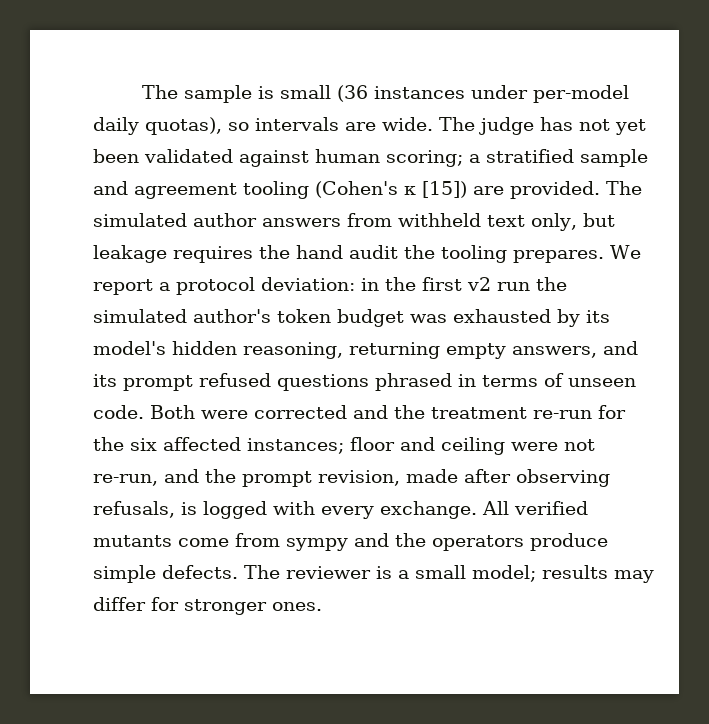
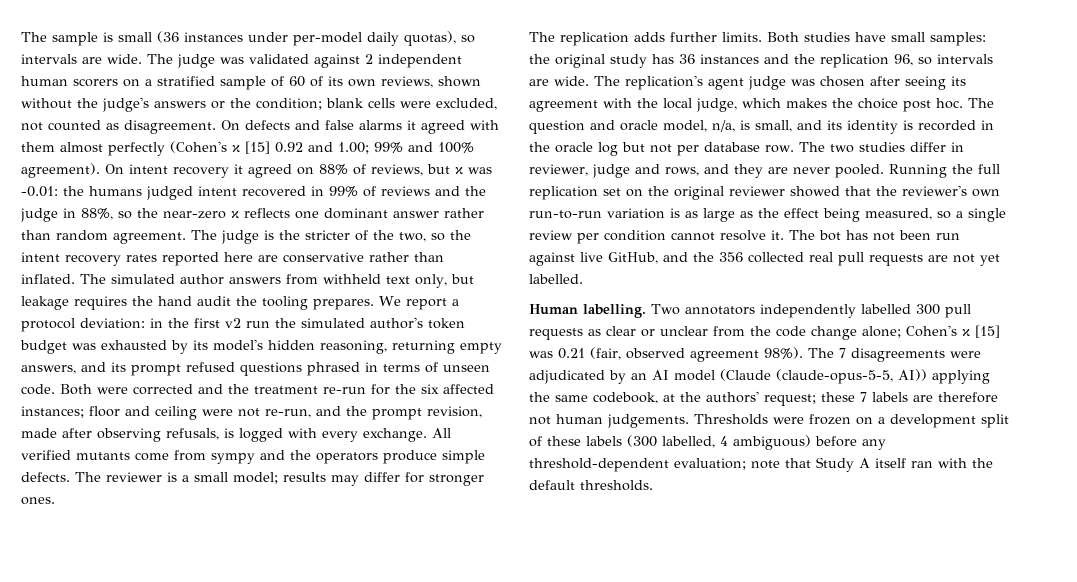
- The judge has not yet been validated against human scoring; a stratified sample and agreement tooling (Cohen's κ [15]) are provided.
+ The judge was validated against 2 independent human scorers on a stratified sample of 60 of its own reviews, shown without the judge's answers or the condition; blank cells were excluded, not counted as disagreement. On defects and false alarms it agreed with them almost perfectly (Cohen's κ [15] 0.92 and 1.00; 99% and 100% agreement). On intent recovery it agreed on 88% of reviews, but κ was -0.01: the humans judged intent recovered in 99% of reviews and the judge in 88%, so the near-zero κ reflects one dominant answer rather than random agreement. The judge is the stricter of the two, so the intent recovery rates reported here are conservative rather than inflated.
+ The replication adds further limits. Both studies have small samples: the original study has 36 instances and the replication 96, so intervals are wide. The replication's agent judge was chosen after seeing its agreement with the local judge, which makes the choice post hoc. The question and oracle model, n/a, is small, and its identity is recorded in the oracle log but not per database row. The two studies differ in reviewer, judge and rows, and they are never pooled. Running the full replication set on the original reviewer showed that the reviewer's own run-to-run variation is as large as the effect being measured, so a single review per condition cannot resolve it. The bot has not been run against live GitHub, and the 356 collected real pull requests are not yet labelled.
+ Human labelling. Two annotators independently labelled 300 pull requests as clear or unclear from the code change alone; Cohen's κ [15] was 0.21 (fair, observed agreement 98%). The 7 disagreements were adjudicated by an AI model (Claude (claude-opus-5-5, AI)) applying the same codebook, at the authors' request; these 7 labels are therefore not human judgements. Thresholds were frozen on a development split of these labels (300 labelled, 4 ambiguous) before any threshold-dependent evaluation; note that Study A itself ran with the default thresholds.

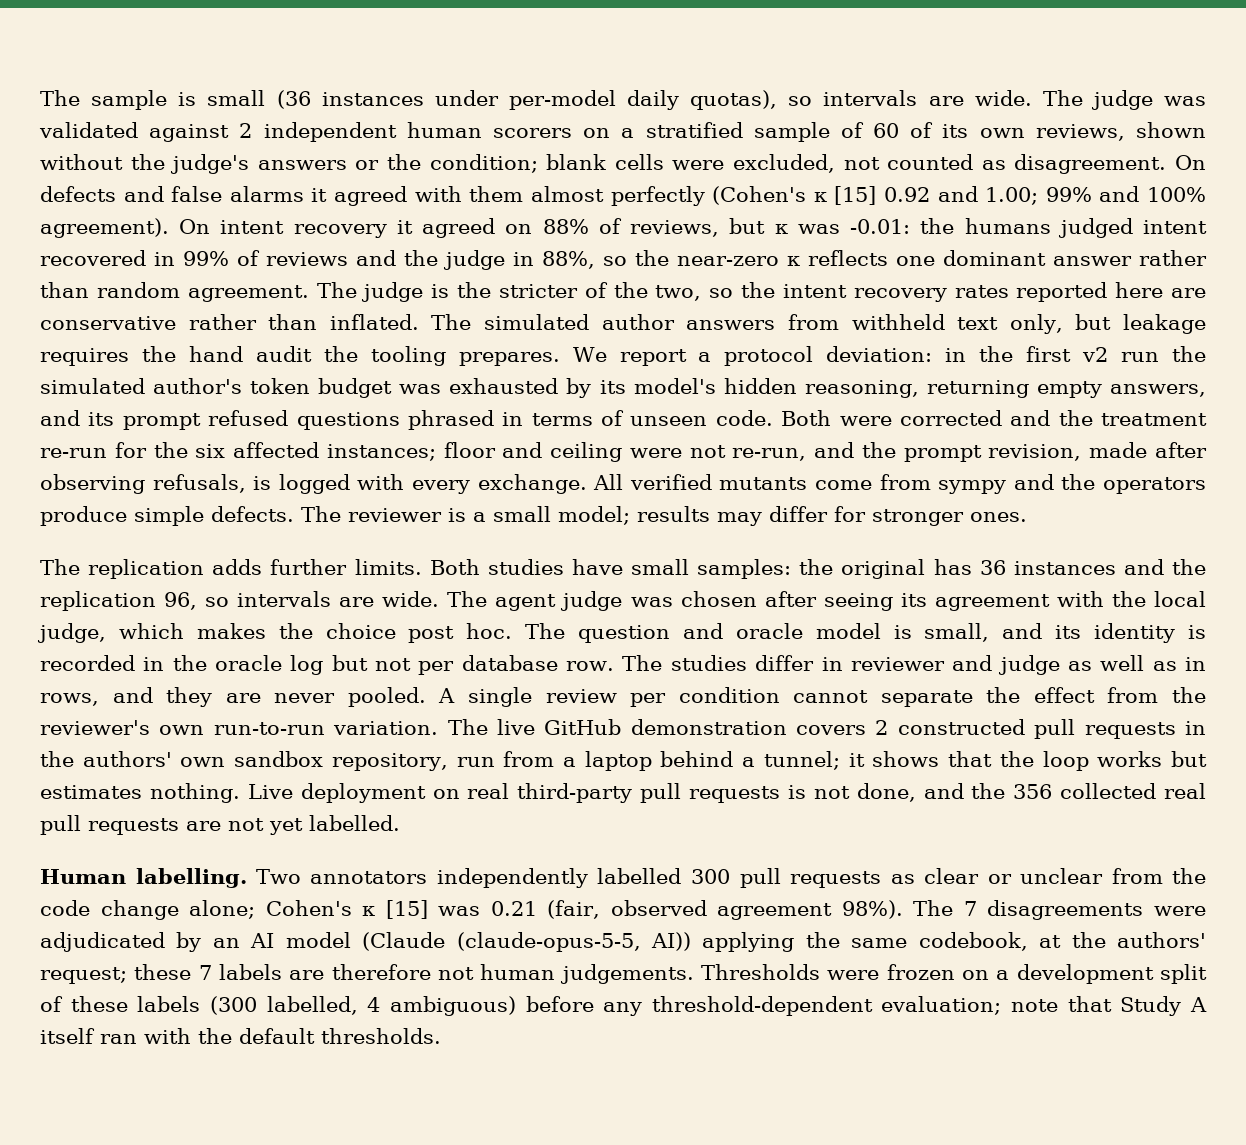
- Both studies have small samples: the original study has 36 instances and the replication 96, so intervals are wide.
+ Both studies have small samples: the original has 36 instances and the replication 96, so intervals are wide.
- The replication's agent judge was chosen after seeing its agreement with the local judge, which makes the choice post hoc.
+ The agent judge was chosen after seeing its agreement with the local judge, which makes the choice post hoc.
- The question and oracle model, n/a, is small, and its identity is recorded in the oracle log but not per database row.
+ The question and oracle model is small, and its identity is recorded in the oracle log but not per database row.
- The two studies differ in reviewer, judge and rows, and they are never pooled.
+ The studies differ in reviewer and judge as well as in rows, and they are never pooled.
- Running the full replication set on the original reviewer showed that the reviewer's own run-to-run variation is as large as the effect being measured, so a single review per condition cannot resolve it. The bot has not been run against live GitHub, and the 356 collected real pull requests are not yet labelled.
+ A single review per condition cannot separate the effect from the reviewer's own run-to-run variation. The live GitHub demonstration covers 2 constructed pull requests in the authors' own sandbox repository, run from a laptop behind a tunnel; it shows that the loop works but estimates nothing. Live deployment on real third-party pull requests is not done, and the 356 collected real pull requests are not yet labelled.

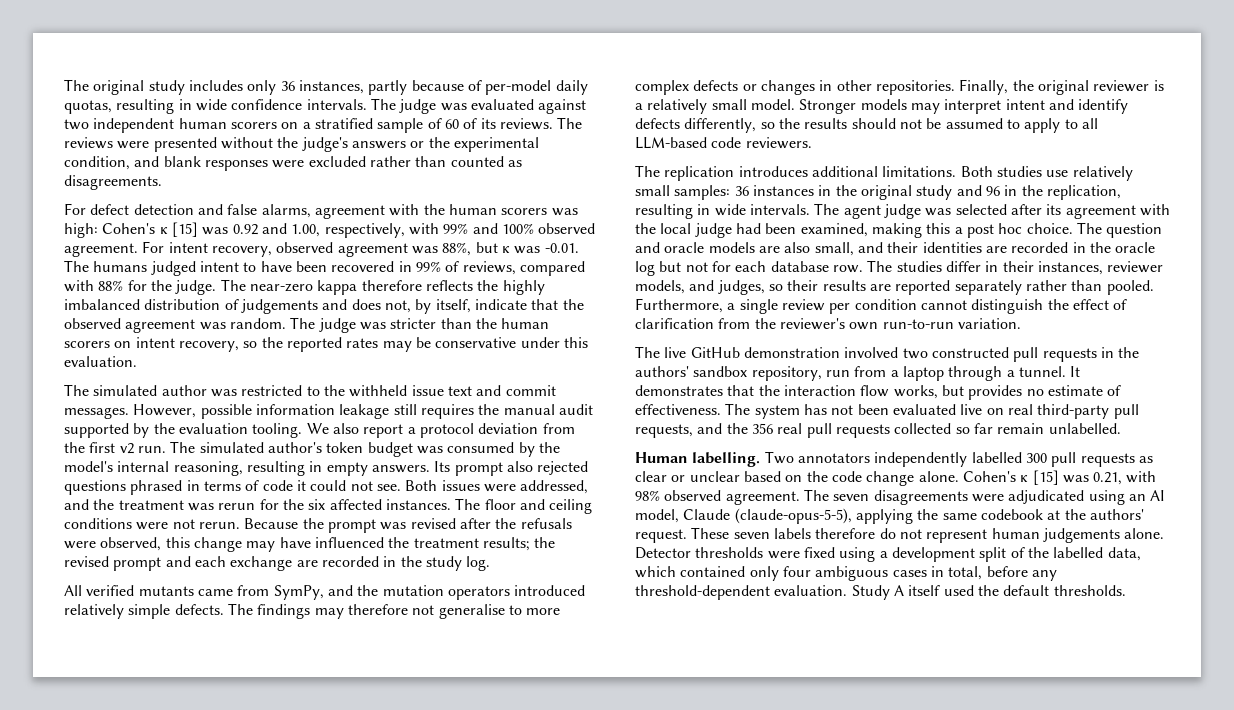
- The sample is small (36 instances under per-model daily quotas), so intervals are wide. The judge was validated against 2 independent human scorers on a stratified sample of 60 of its own reviews, shown without the judge's answers or the condition; blank cells were excluded, not counted as disagreement. On defects and false alarms it agreed with them almost perfectly (Cohen's κ [15] 0.92 and 1.00; 99% and 100% agreement). On intent recovery it agreed on 88% of reviews, but κ was -0.01: the humans judged intent recovered in 99% of reviews and the judge in 88%, so the near-zero κ reflects one dominant answer rather than random agreement. The judge is the stricter of the two, so the intent recovery rates reported here are conservative rather than inflated. The simulated author answers from withheld text only, but leakage requires the hand audit the tooling prepares. We report a protocol deviation: in the first v2 run the simulated author's token budget was exhausted by its model's hidden reasoning, returning empty answers, and its prompt refused questions phrased in terms of unseen code. Both were corrected and the treatment re-run for the six affected instances; floor and ceiling were not re-run, and the prompt revision, made after observing refusals, is logged with every exchange. All verified mutants come from sympy and the operators produce simple defects. The reviewer is a small model; results may differ for stronger ones.
- The replication adds further limits. Both studies have small samples: the original has 36 instances and the replication 96, so intervals are wide.
+ The original study includes only 36 instances, partly because of per-model daily quotas, resulting in wide confidence intervals. The judge was evaluated against two independent human scorers on a stratified sample of 60 of its reviews. The reviews were presented without the judge's answers or the experimental condition, and blank responses were excluded rather than counted as disagreements.
+ For defect detection and false alarms, agreement with the human scorers was high: Cohen's κ [15] was 0.92 and 1.00, respectively, with 99% and 100% observed agreement. For intent recovery, observed agreement was 88%, but κ was -0.01. The humans judged intent to have been recovered in 99% of reviews, compared with 88% for the judge. The near-zero kappa therefore reflects the highly imbalanced distribution of judgements and does not, by itself, indicate that the observed agreement was random. The judge was stricter than the human scorers on intent recovery, so the reported rates may be conservative under this evaluation.
+ The simulated author was restricted to the withheld issue text and commit messages. However, possible information leakage still requires the manual audit supported by the evaluation tooling. We also report a protocol deviation from the first v2 run. The simulated author's token budget was consumed by the model's internal reasoning, resulting in empty answers. Its prompt also rejected questions phrased in terms of code it could not see. Both issues were addressed, and the treatment was rerun for the six affected instances. The floor and ceiling conditions were not rerun. Because the prompt was revised after the refusals were observed, this change may have influenced the treatment results; the revised prompt and each exchange are recorded in the study log.
+ All verified mutants came from SymPy, and the mutation operators introduced relatively simple defects. The findings may therefore not generalise to more complex defects or changes in other repositories. Finally, the original reviewer is a relatively small model. Stronger models may interpret intent and identify defects differently, so the results should not be assumed to apply to all LLM-based code reviewers.
+ The replication introduces additional limitations. Both studies use relatively small samples: 36 instances in the original study and 96 in the replication, resulting in wide intervals.
- The agent judge was chosen after seeing its agreement with the local judge, which makes the choice post hoc. The question and oracle model is small, and its identity is recorded in the oracle log but not per database row.
+ The agent judge was selected after its agreement with the local judge had been examined, making this a post hoc choice. The question and oracle models are also small, and their identities are recorded in the oracle log but not for each database row.
- The studies differ in reviewer and judge as well as in rows, and they are never pooled. A single review per condition cannot separate the effect from the reviewer's own run-to-run variation. The live GitHub demonstration covers 2 constructed pull requests in the authors' own sandbox repository, run from a laptop behind a tunnel; it shows that the loop works but estimates nothing. Live deployment on real third-party pull requests is not done, and the 356 collected real pull requests are not yet labelled.
+ The studies differ in their instances, reviewer models, and judges, so their results are reported separately rather than pooled. Furthermore, a single review per condition cannot distinguish the effect of clarification from the reviewer's own run-to-run variation.
+ The live GitHub demonstration involved two constructed pull requests in the authors' sandbox repository, run from a laptop through a tunnel. It demonstrates that the interaction flow works, but provides no estimate of effectiveness. The system has not been evaluated live on real third-party pull requests, and the 356 real pull requests collected so far remain unlabelled.
- Two annotators independently labelled 300 pull requests as clear or unclear from the code change alone; Cohen's κ [15] was 0.21 (fair, observed agreement 98%). The 7 disagreements were adjudicated by an AI model (Claude (claude-opus-5-5, AI)) applying the same codebook, at the authors' request; these 7 labels are therefore not human judgements. Thresholds were frozen on a development split of these labels (300 labelled, 4 ambiguous) before any threshold-dependent evaluation; note that Study A itself ran with the default thresholds.
+ Two annotators independently labelled 300 pull requests as clear or unclear based on the code change alone. Cohen's κ [15] was 0.21, with 98% observed agreement. The seven disagreements were adjudicated using an AI model, Claude (claude-opus-5-5), applying the same codebook at the authors' request. These seven labels therefore do not represent human judgements alone. Detector thresholds were fixed using a development split of the labelled data, which contained only four ambiguous cases in total, before any threshold-dependent evaluation. Study A itself used the default thresholds.

